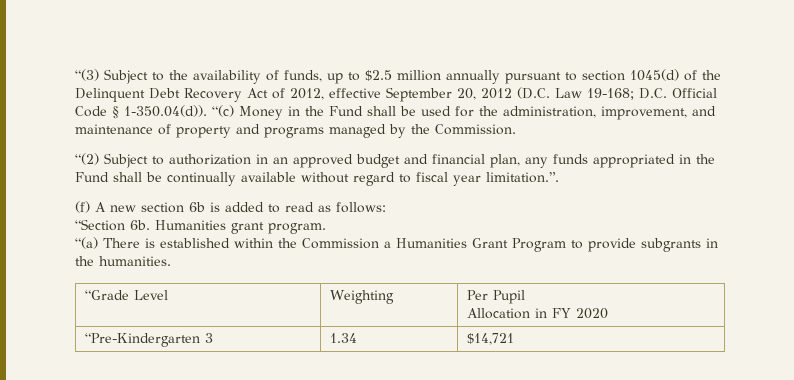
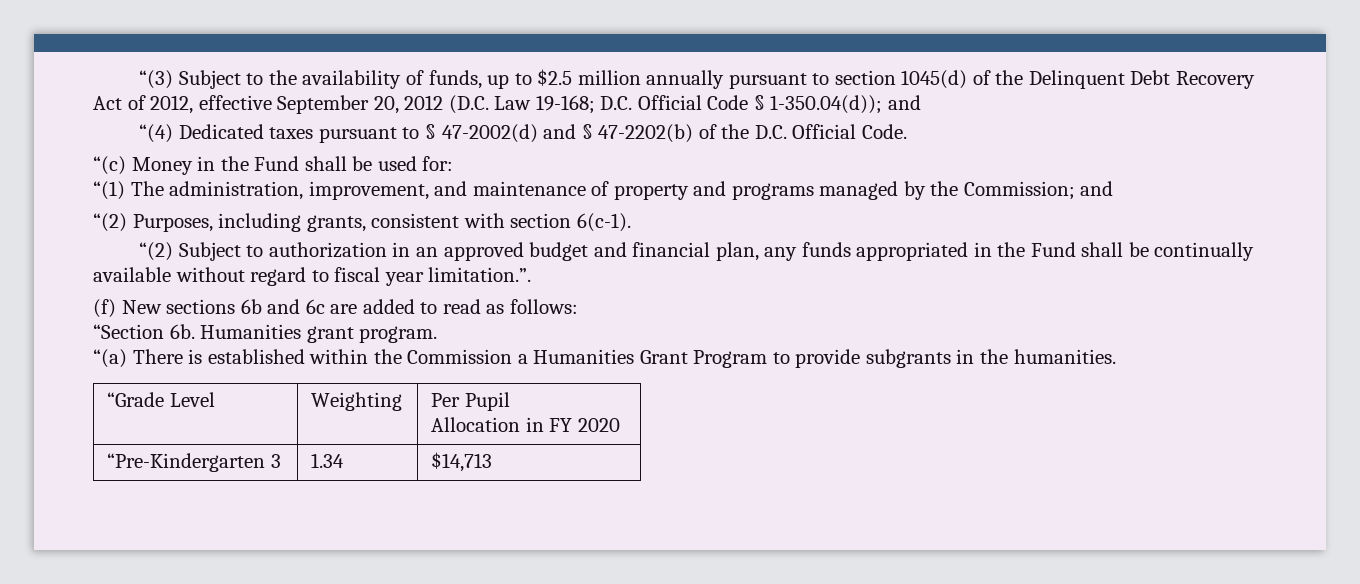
- “(3) Subject to the availability of funds, up to $2.5 million annually pursuant to section 1045(d) of the Delinquent Debt Recovery Act of 2012, effective September 20, 2012 (D.C. Law 19-168; D.C. Official Code § 1-350.04(d)). “(c) Money in the Fund shall be used for the administration, improvement, and maintenance of property and programs managed by the Commission.
+ “(3) Subject to the availability of funds, up to $2.5 million annually pursuant to section 1045(d) of the Delinquent Debt Recovery Act of 2012, effective September 20, 2012 (D.C. Law 19-168; D.C. Official Code § 1-350.04(d)); and
+ “(4) Dedicated taxes pursuant to § 47-2002(d) and § 47-2202(b) of the D.C. Official Code.
+ “(c) Money in the Fund shall be used for:
+ “(1) The administration, improvement, and maintenance of property and programs managed by the Commission; and
+ “(2) Purposes, including grants, consistent with section 6(c-1).
- (f) A new section 6b is added to read as follows:
+ (f) New sections 6b and 6c are added to read as follows:
- “Pre-Kindergarten 3 | 1.34 | $14,721
+ “Pre-Kindergarten 3 | 1.34 | $14,713

